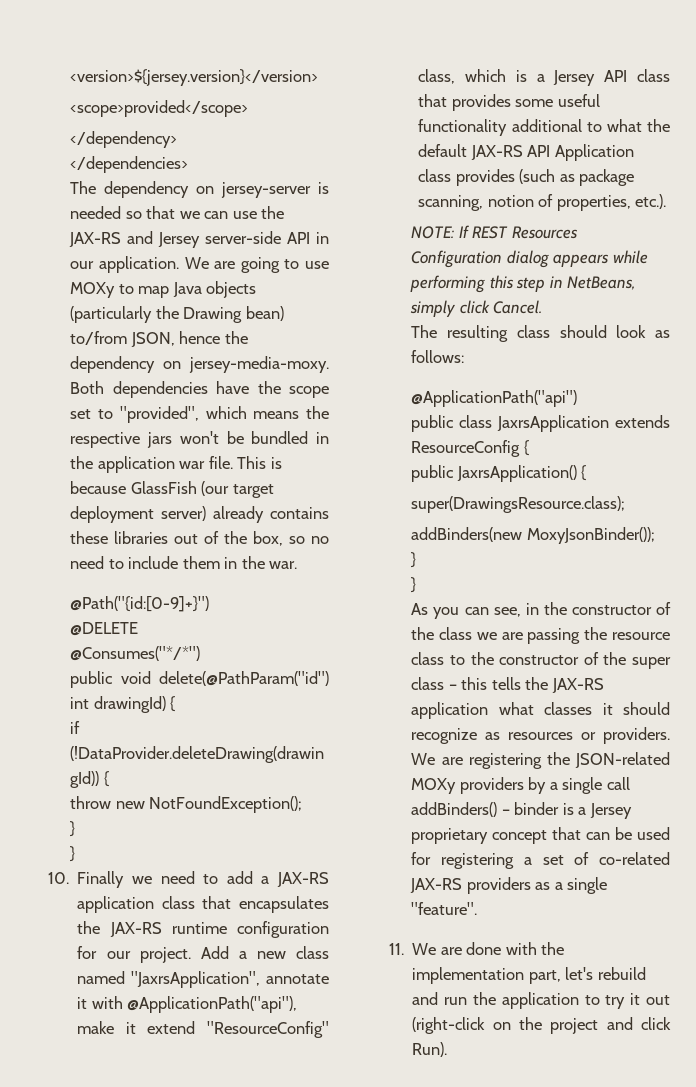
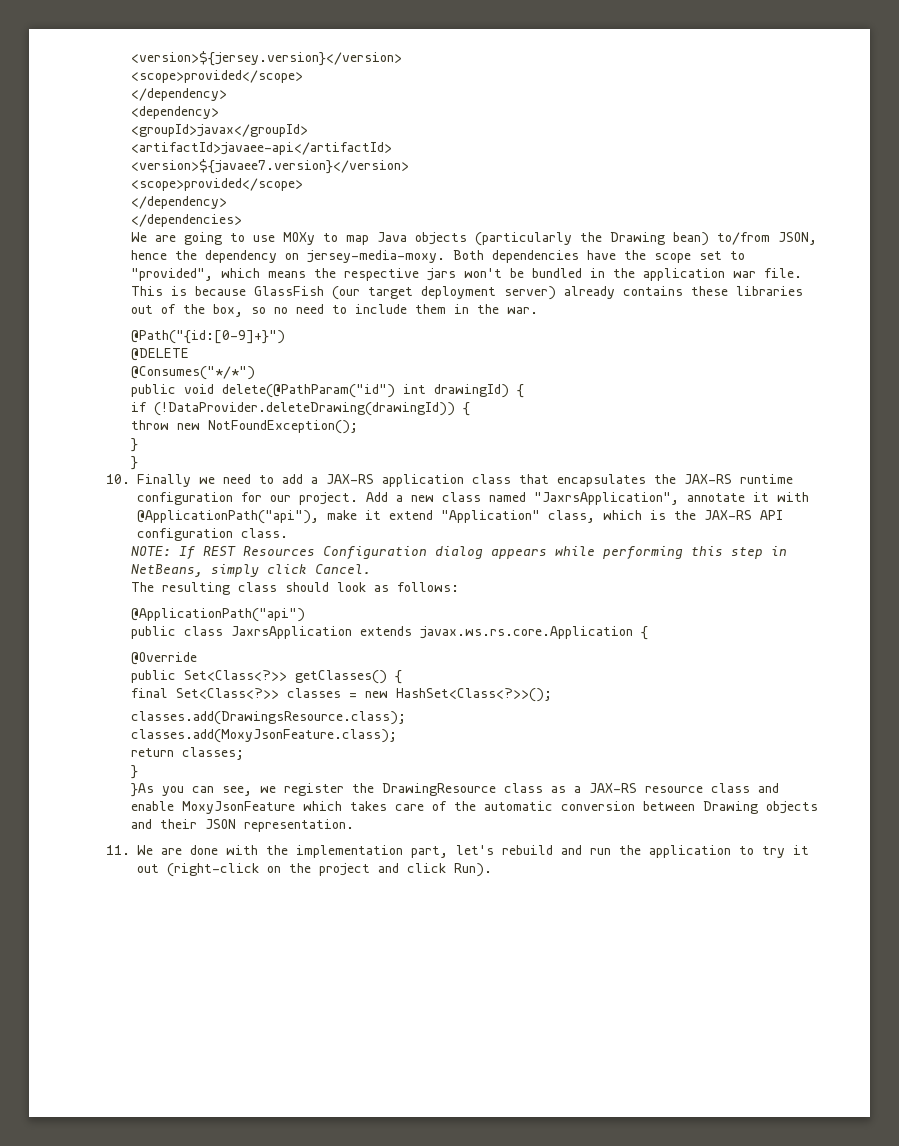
+ <dependency>
+ <groupId>javax</groupId>
+ <artifactId>javaee-api</artifactId>
+ <version>${javaee7.version}</version>
+ <scope>provided</scope>
+ </dependency>
  </dependencies>
- The dependency on jersey-server is needed so that we can use the JAX-RS and Jersey server-side API in our application. We are going to use MOXy to map Java objects (particularly the Drawing bean) to/from JSON, hence the dependency on jersey-media-moxy.
+ We are going to use MOXy to map Java objects (particularly the Drawing bean) to/from JSON, hence the dependency on jersey-media-moxy.
- Add a new class named "JaxrsApplication", annotate it with @ApplicationPath("api"), make it extend "ResourceConfig" class, which is a Jersey API class that provides some useful functionality additional to what the default JAX-RS API Application class provides (such as package scanning, notion of properties, etc.).
+ Add a new class named "JaxrsApplication", annotate it with @ApplicationPath("api"), make it extend "Application" class, which is the JAX-RS API configuration class.
- public class JaxrsApplication extends ResourceConfig {
- public JaxrsApplication() {
- super(DrawingsResource.class);
- addBinders(new MoxyJsonBinder());
+ public class JaxrsApplication extends javax.ws.rs.core.Application {
+ @Override
+ public Set<Class<?>> getClasses() {
+ final Set<Class<?>> classes = new HashSet<Class<?>>();
+ classes.add(DrawingsResource.class);
+ classes.add(MoxyJsonFeature.class);
+ return classes;
  }
- }
- As you can see, in the constructor of the class we are passing the resource class to the constructor of the super class – this tells the JAX-RS application what classes it should recognize as resources or providers. We are registering the JSON-related MOXy providers by a single call addBinders() – binder is a Jersey proprietary concept that can be used for registering a set of co-related JAX-RS providers as a single "feature".
+ }As you can see, we register the DrawingResource class as a JAX-RS resource class and enable MoxyJsonFeature which takes care of the automatic conversion between Drawing objects and their JSON representation.

